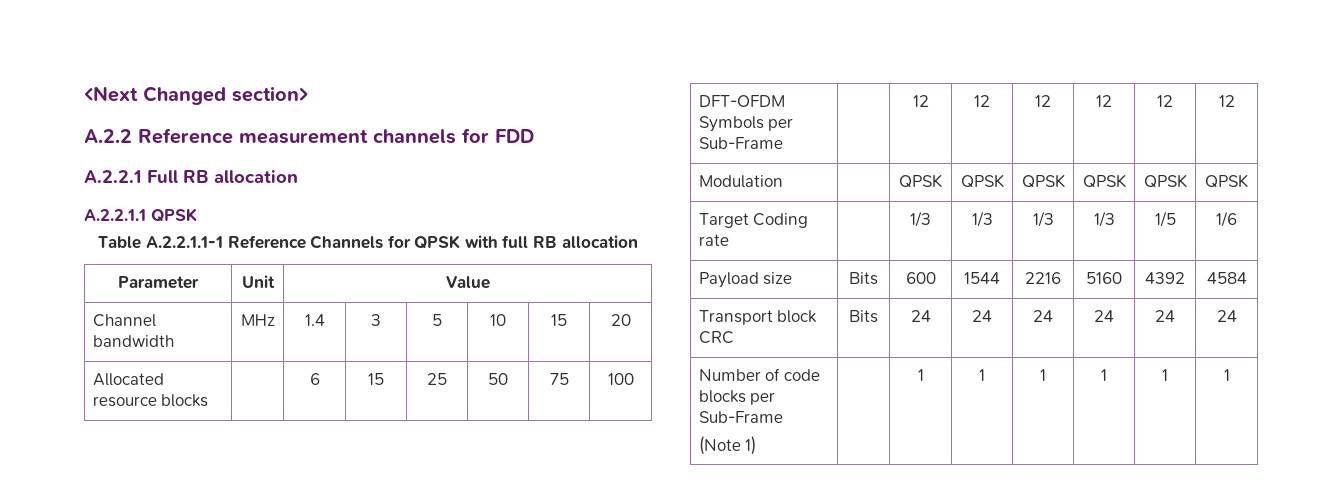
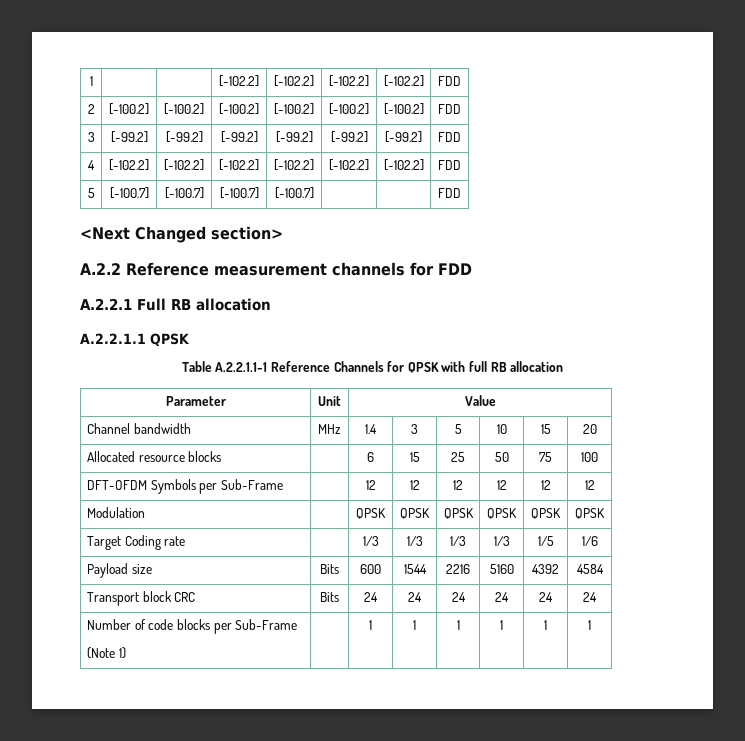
+ 1 | | | [-102.2] | [-102.2] | [-102.2] | [-102.2] | FDD
+ 2 | [-100.2] | [-100.2] | [-100.2] | [-100.2] | [-100.2] | [-100.2] | FDD
+ 3 | [-99.2] | [-99.2] | [-99.2] | [-99.2] | [-99.2] | [-99.2] | FDD
+ 4 | [-102.2] | [-102.2] | [-102.2] | [-102.2] | [-102.2] | [-102.2] | FDD
+ 5 | [-100.7] | [-100.7] | [-100.7] | [-100.7] | | | FDD

